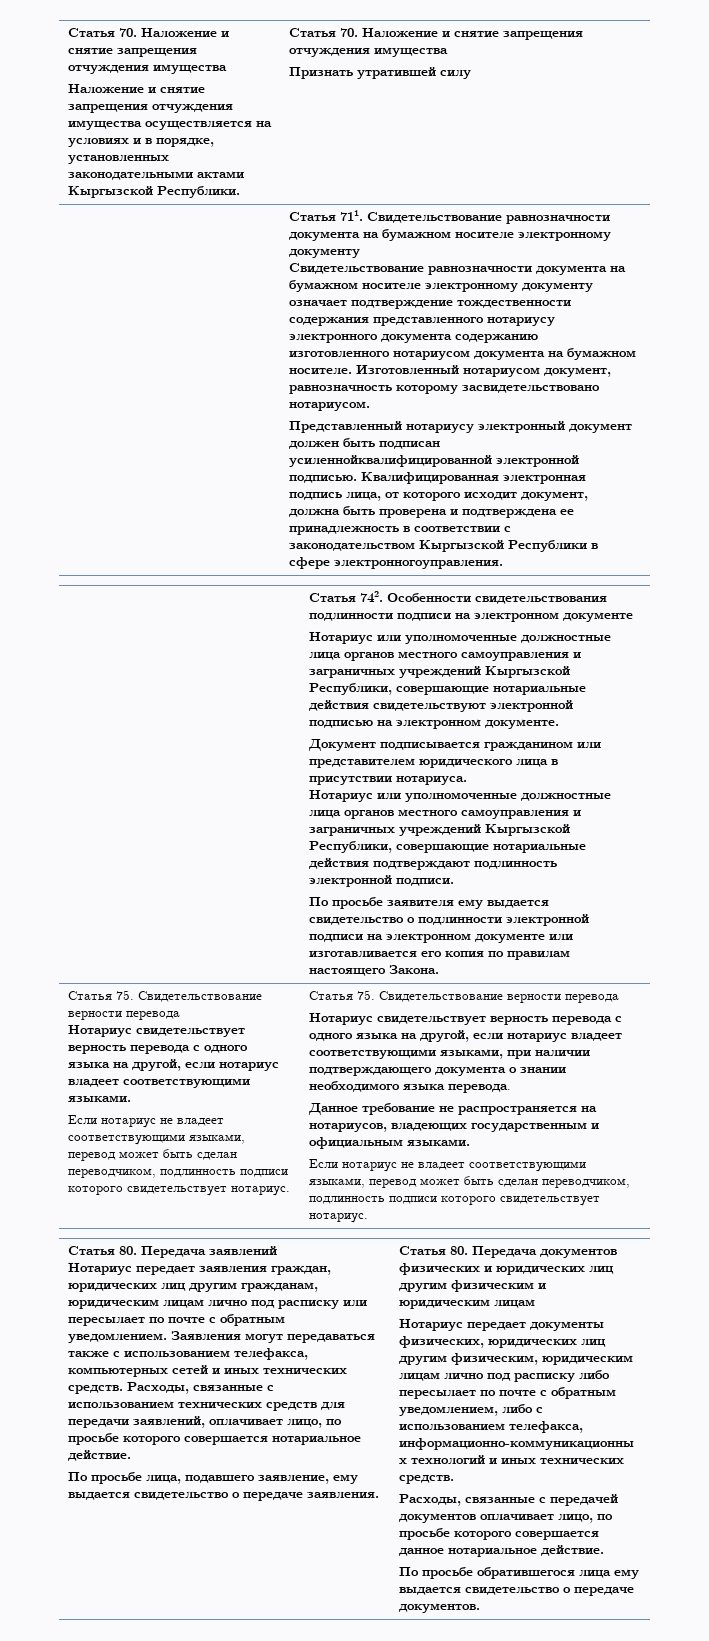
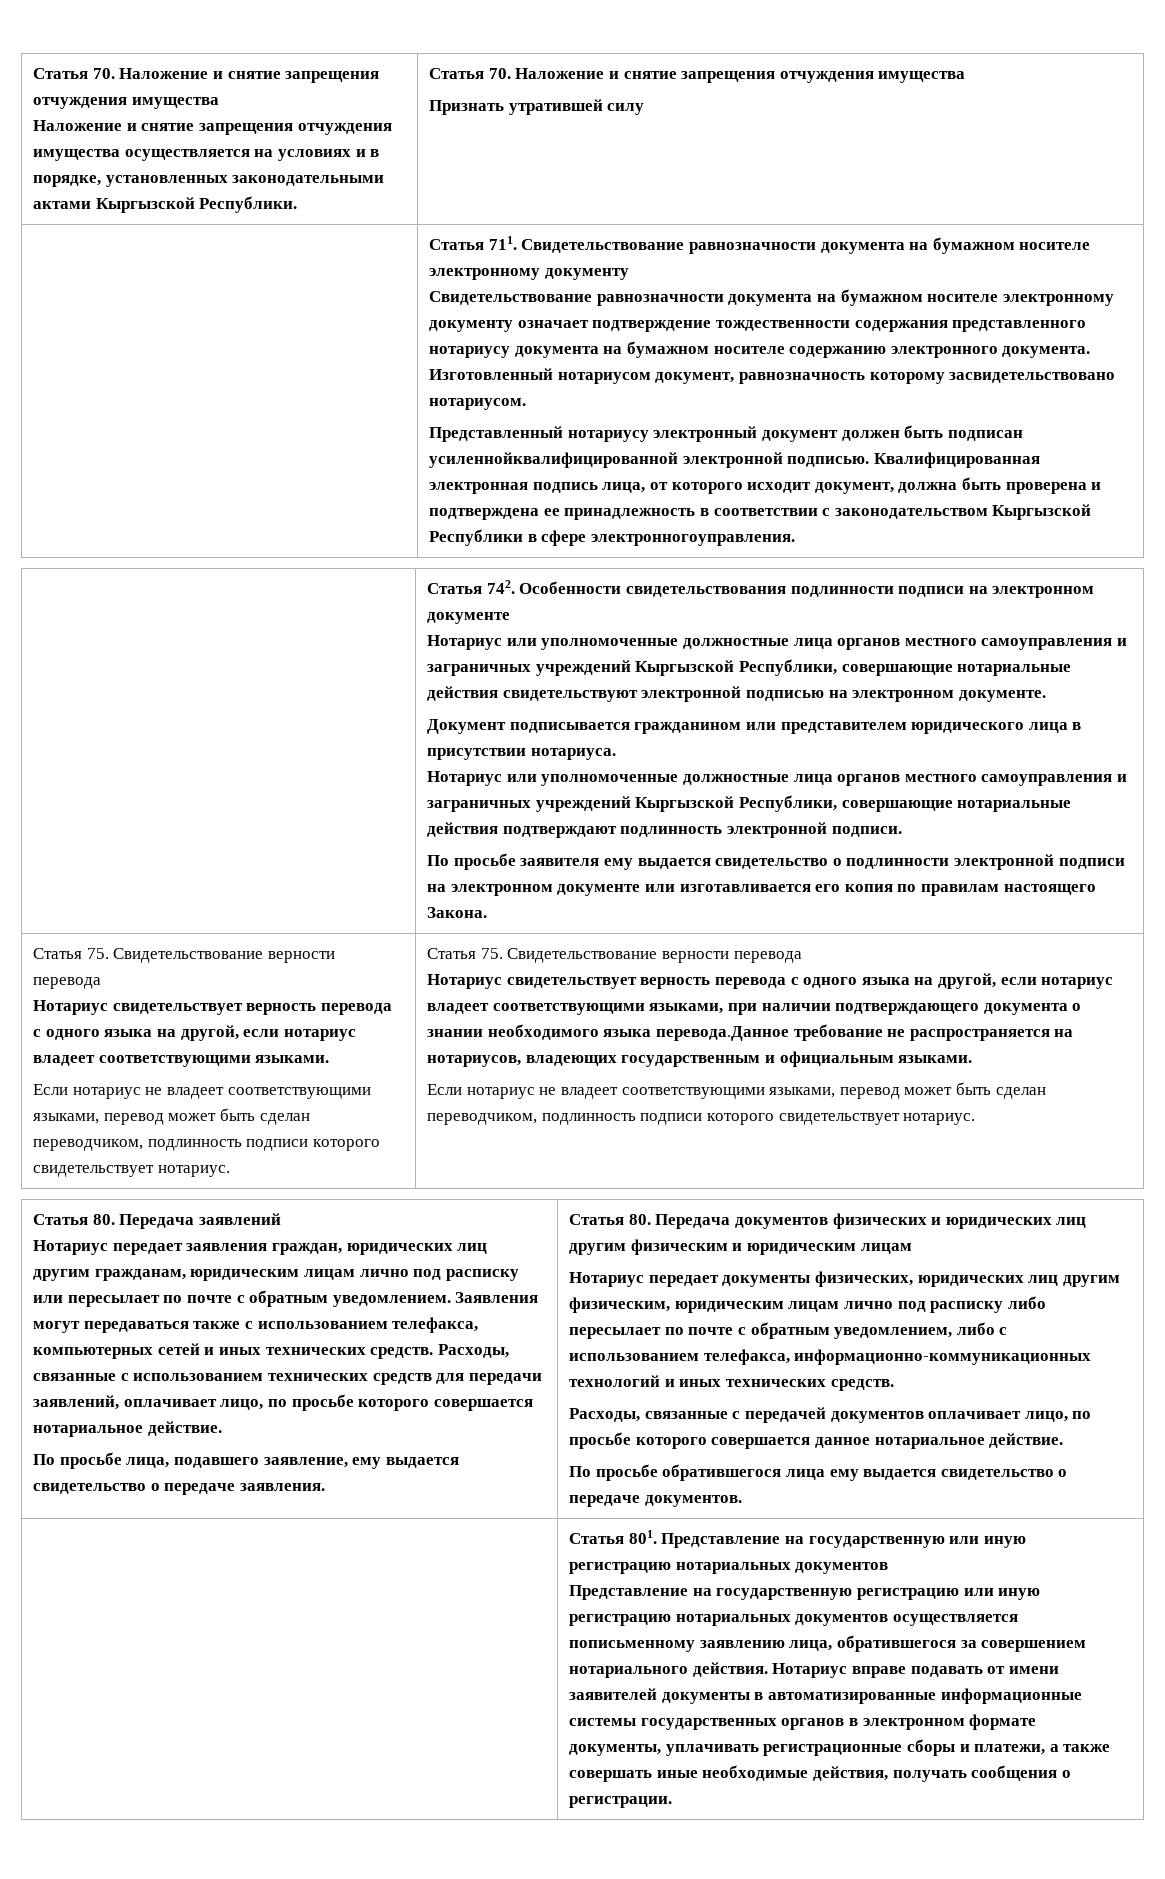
- Свидетельствование равнозначности документа на бумажном носителе электронному документу означает подтверждение тождественности содержания представленного нотариусу электронного документа содержанию изготовленного нотариусом документа на бумажном носителе.
+ Свидетельствование равнозначности документа на бумажном носителе электронному документу означает подтверждение тождественности содержания представленного нотариусу документа на бумажном носителе содержанию электронного документа.
- Нотариус свидетельствует верность перевода с одного языка на другой, если нотариус владеет соответствующими языками, при наличии подтверждающего документа о знании необходимого языка перевода.
- Данное требование не распространяется на нотариусов, владеющих государственным и официальным языками.
+ Нотариус свидетельствует верность перевода с одного языка на другой, если нотариус владеет соответствующими языками, при наличии подтверждающего документа о знании необходимого языка перевода.Данное требование не распространяется на нотариусов, владеющих государственным и официальным языками.
+ Статья 801. Представление на государственную или иную регистрацию нотариальных документов
+ Представление на государственную регистрацию или иную регистрацию нотариальных документов осуществляется пописьменному заявлению лица, обратившегося за совершением нотариального действия. Нотариус вправе подавать от имени заявителей документы в автоматизированные информационные системы государственных органов в электронном формате документы, уплачивать регистрационные сборы и платежи, а также совершать иные необходимые действия, получать сообщения о регистрации.

